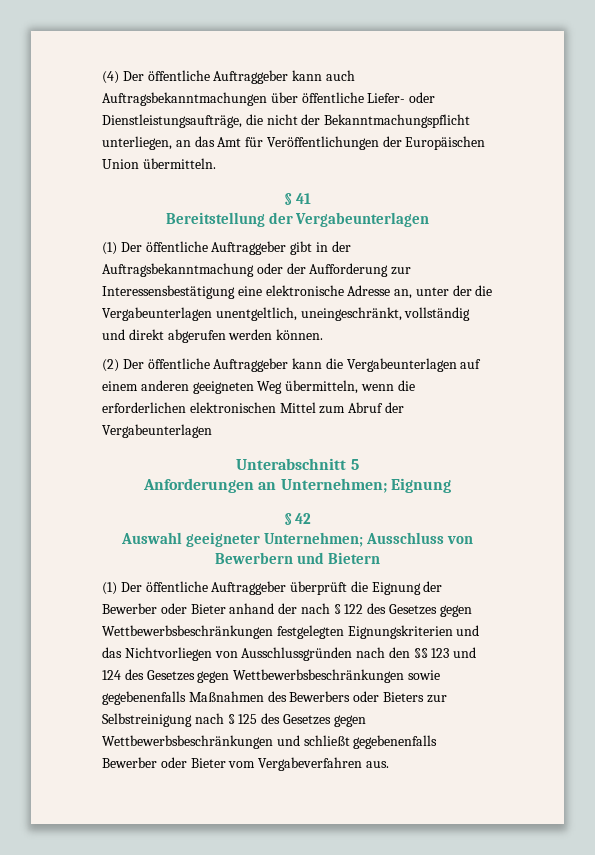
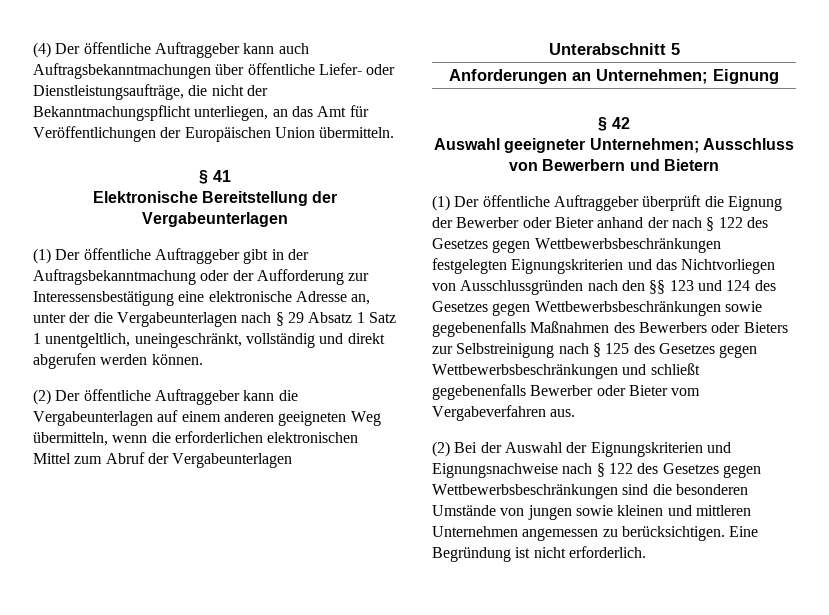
- Bereitstellung der Vergabeunterlagen
+ Elektronische Bereitstellung der Vergabeunterlagen
- (1) Der öffentliche Auftraggeber gibt in der Auftragsbekanntmachung oder der Aufforderung zur Interessensbestätigung eine elektronische Adresse an, unter der die Vergabeunterlagen unentgeltlich, uneingeschränkt, vollständig und direkt abgerufen werden können.
+ (1) Der öffentliche Auftraggeber gibt in der Auftragsbekanntmachung oder der Aufforderung zur Interessensbestätigung eine elektronische Adresse an, unter der die Vergabeunterlagen nach § 29 Absatz 1 Satz 1 unentgeltlich, uneingeschränkt, vollständig und direkt abgerufen werden können.
+ (2) Bei der Auswahl der Eignungskriterien und Eignungsnachweise nach § 122 des Gesetzes gegen Wettbewerbsbeschränkungen sind die besonderen Umstände von jungen sowie kleinen und mittleren Unternehmen angemessen zu berücksichtigen. Eine Begründung ist nicht erforderlich.

